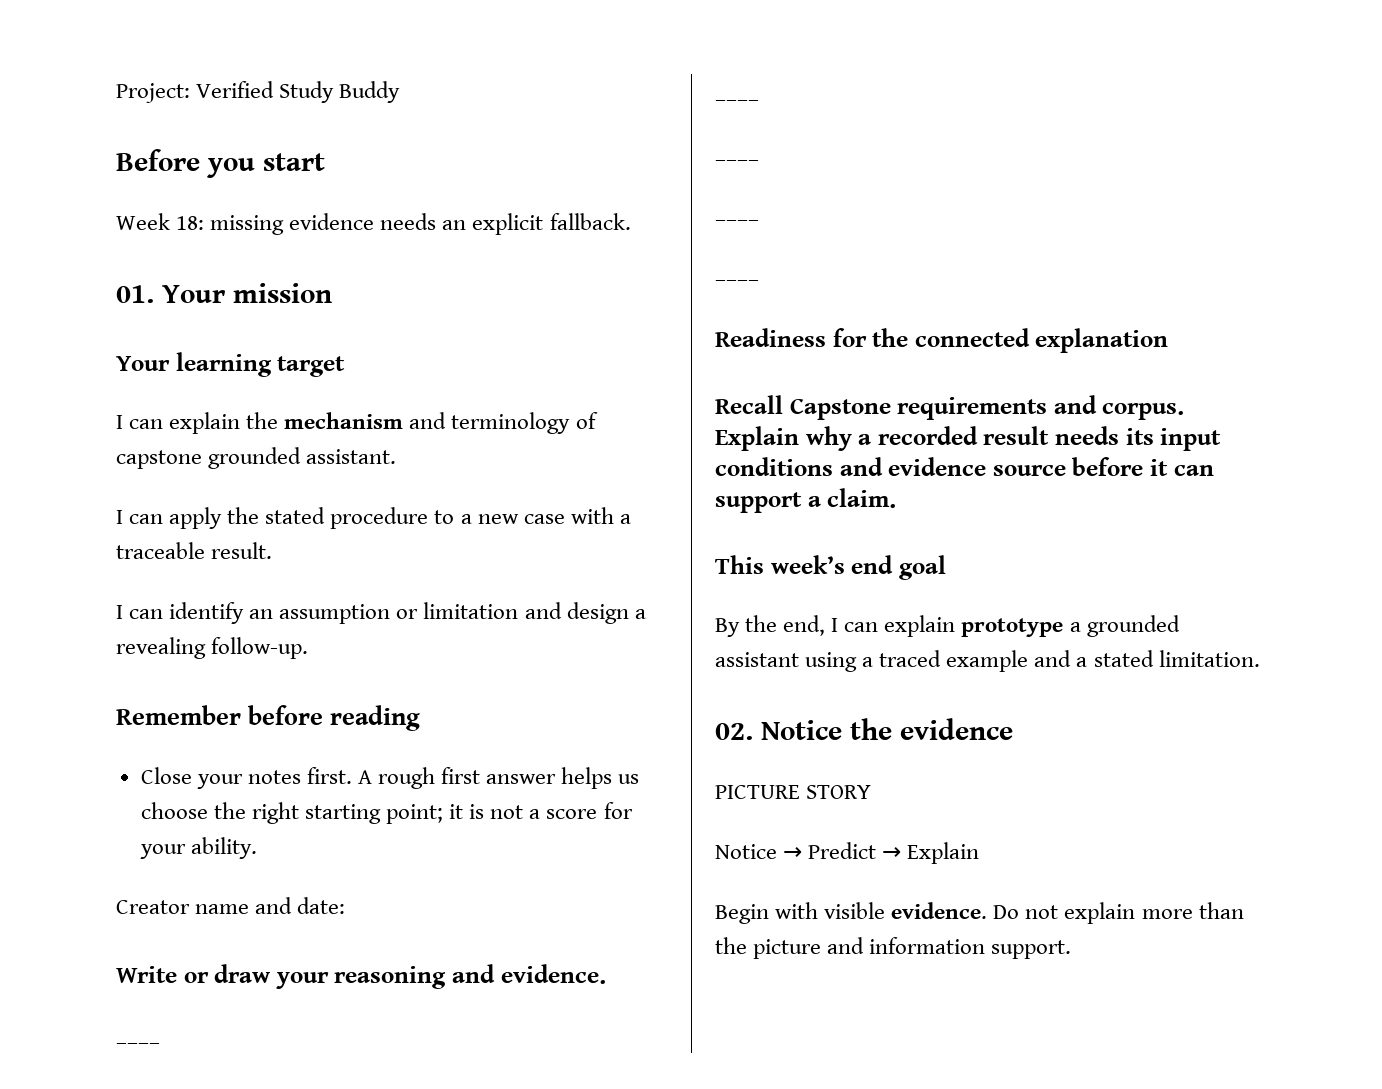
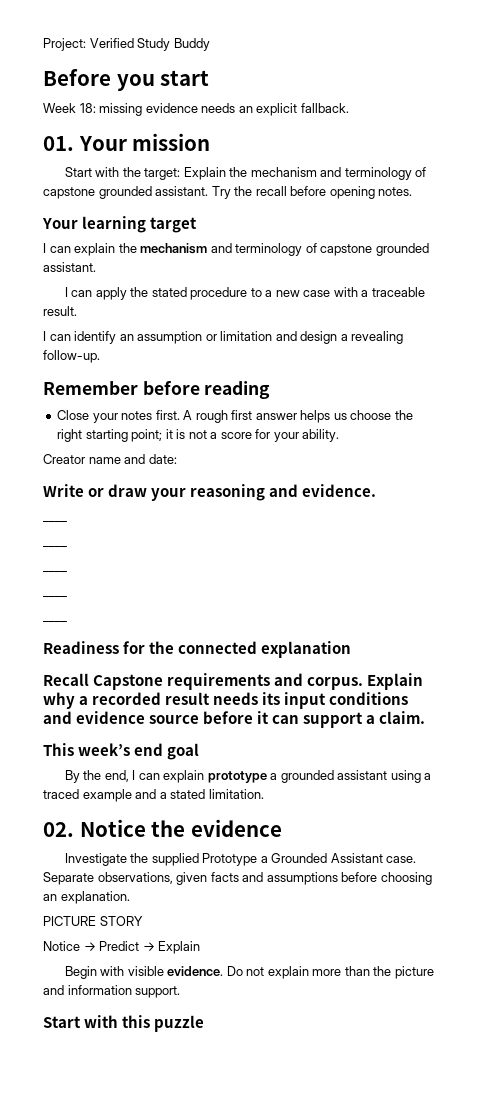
+ Start with the target: Explain the mechanism and terminology of capstone grounded assistant. Try the recall before opening notes.
+ Investigate the supplied Prototype a Grounded Assistant case. Separate observations, given facts and assumptions before choosing an explanation.
+ Start with this puzzle

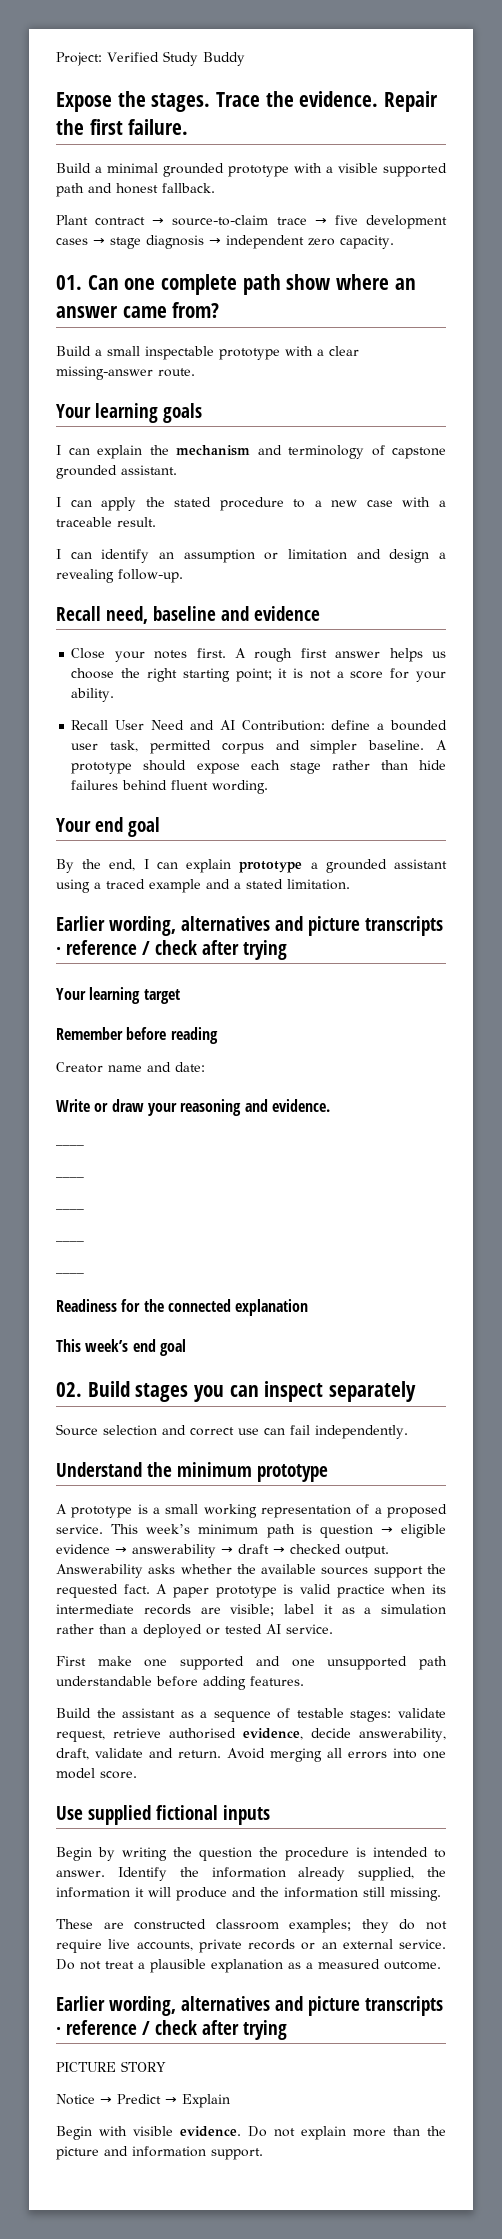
- Before you start
- Week 18: missing evidence needs an explicit fallback.
- 01. Your mission
- Start with the target: Explain the mechanism and terminology of capstone grounded assistant. Try the recall before opening notes.
- Your learning target
+ Expose the stages. Trace the evidence. Repair the first failure.
+ Build a minimal grounded prototype with a visible supported path and honest fallback.
+ Plant contract → source-to-claim trace → five development cases → stage diagnosis → independent zero capacity.
+ 01. Can one complete path show where an answer came from?
+ Build a small inspectable prototype with a clear missing-answer route.
+ Your learning goals
- Remember before reading
+ Recall need, baseline and evidence
+ Recall User Need and AI Contribution: define a bounded user task, permitted corpus and simpler baseline. A prototype should expose each stage rather than hide failures behind fluent wording.
+ Your end goal
+ By the end, I can explain prototype a grounded assistant using a traced example and a stated limitation.
+ Earlier wording, alternatives and picture transcripts · reference / check after trying
+ Your learning target
+ Remember before reading
- Recall Capstone requirements and corpus. Explain why a recorded result needs its input conditions and evidence source before it can support a claim.
  This week’s end goal
- By the end, I can explain prototype a grounded assistant using a traced example and a stated limitation.
- 02. Notice the evidence
- Investigate the supplied Prototype a Grounded Assistant case. Separate observations, given facts and assumptions before choosing an explanation.
+ 02. Build stages you can inspect separately
+ Source selection and correct use can fail independently.
+ Understand the minimum prototype
+ A prototype is a small working representation of a proposed service. This week’s minimum path is question → eligible evidence → answerability → draft → checked output. Answerability asks whether the available sources support the requested fact. A paper prototype is valid practice when its intermediate records are visible; label it as a simulation rather than a deployed or tested AI service.
+ First make one supported and one unsupported path understandable before adding features.
+ Build the assistant as a sequence of testable stages: validate request, retrieve authorised evidence, decide answerability, draft, validate and return. Avoid merging all errors into one model score.
+ Use supplied fictional inputs
+ Begin by writing the question the procedure is intended to answer. Identify the information already supplied, the information it will produce and the information still missing.
+ These are constructed classroom examples; they do not require live accounts, private records or an external service. Do not treat a plausible explanation as a measured outcome.
+ Earlier wording, alternatives and picture transcripts · reference / check after trying
- Start with this puzzle

